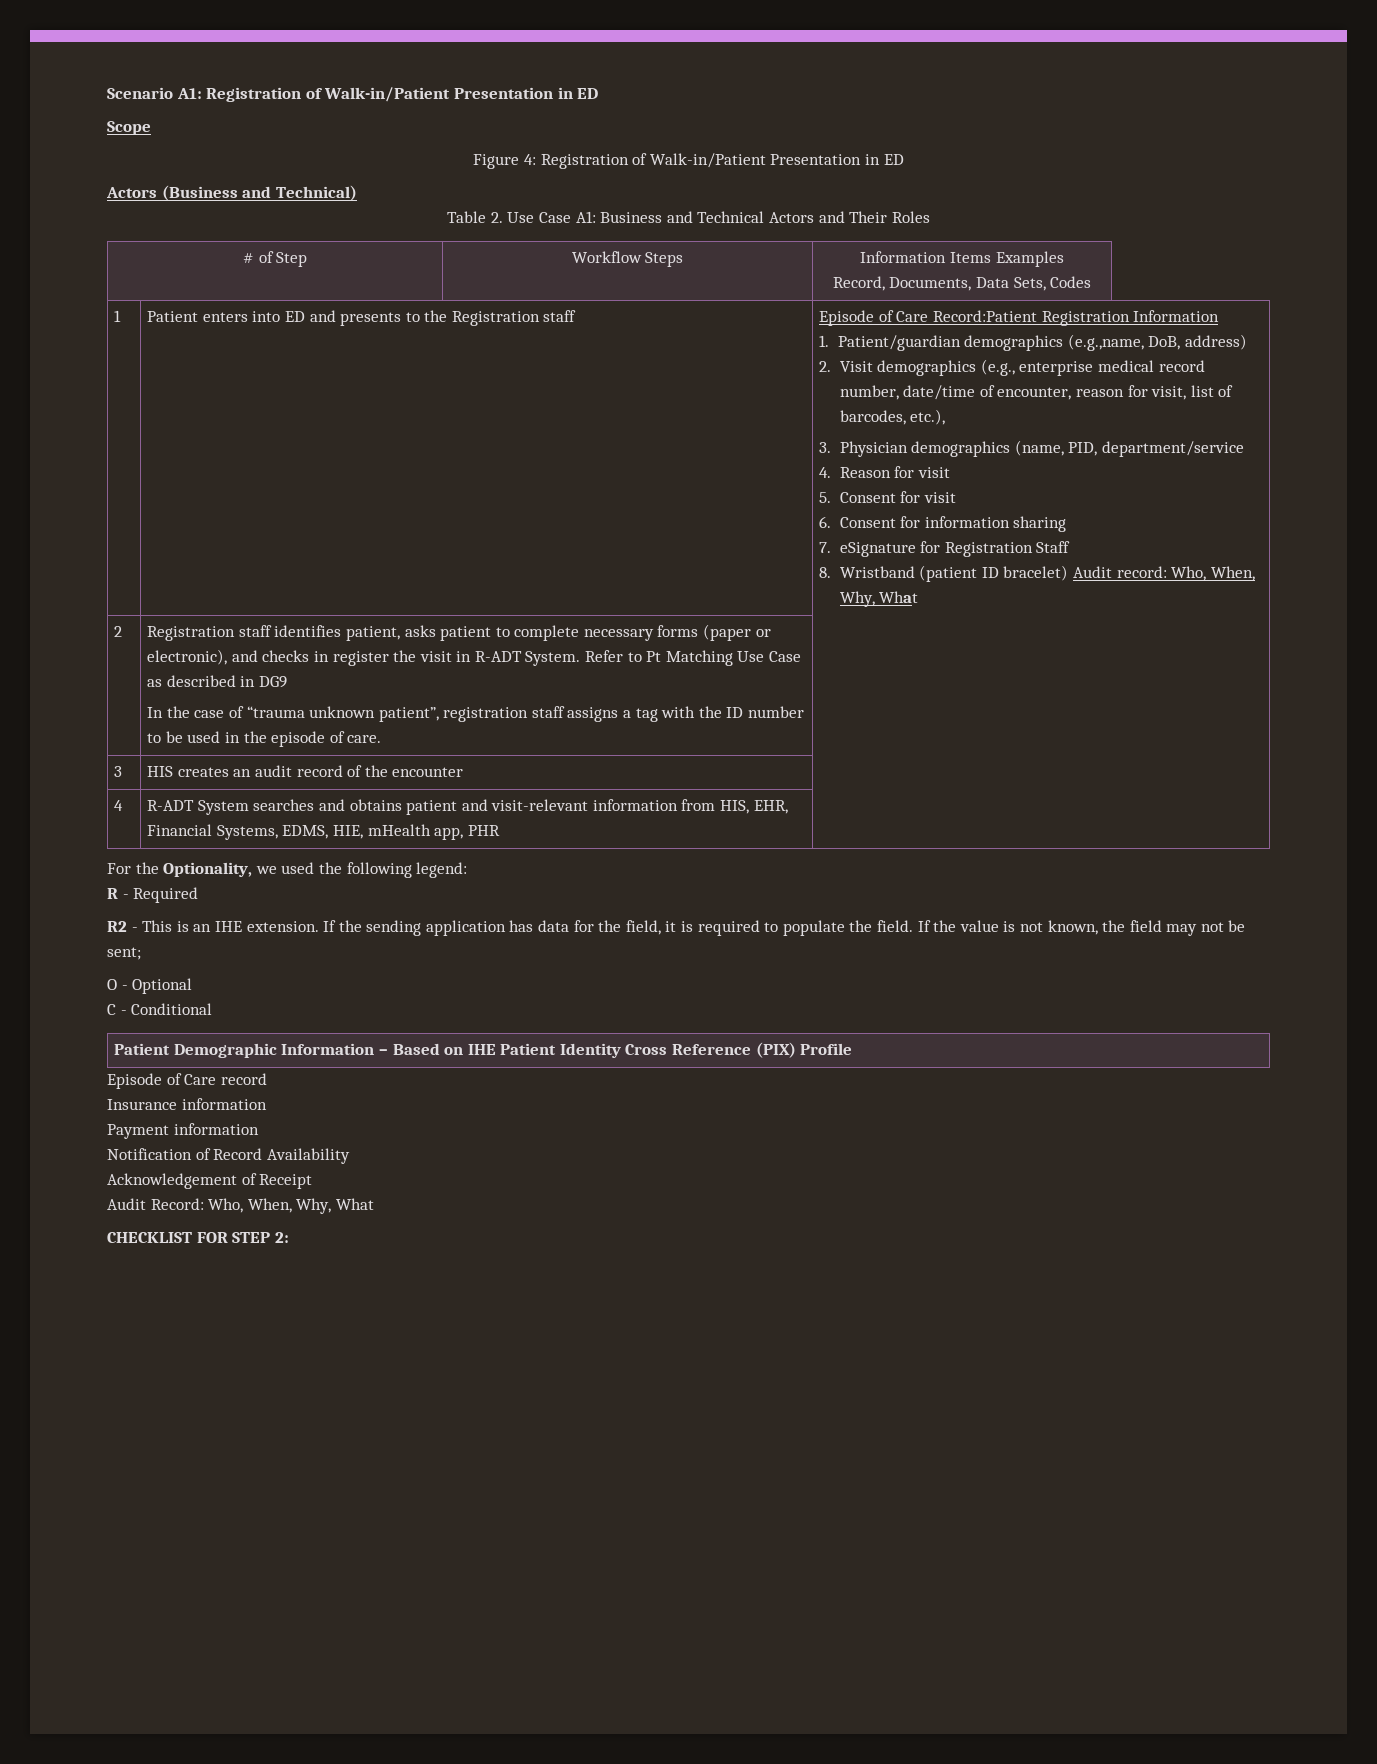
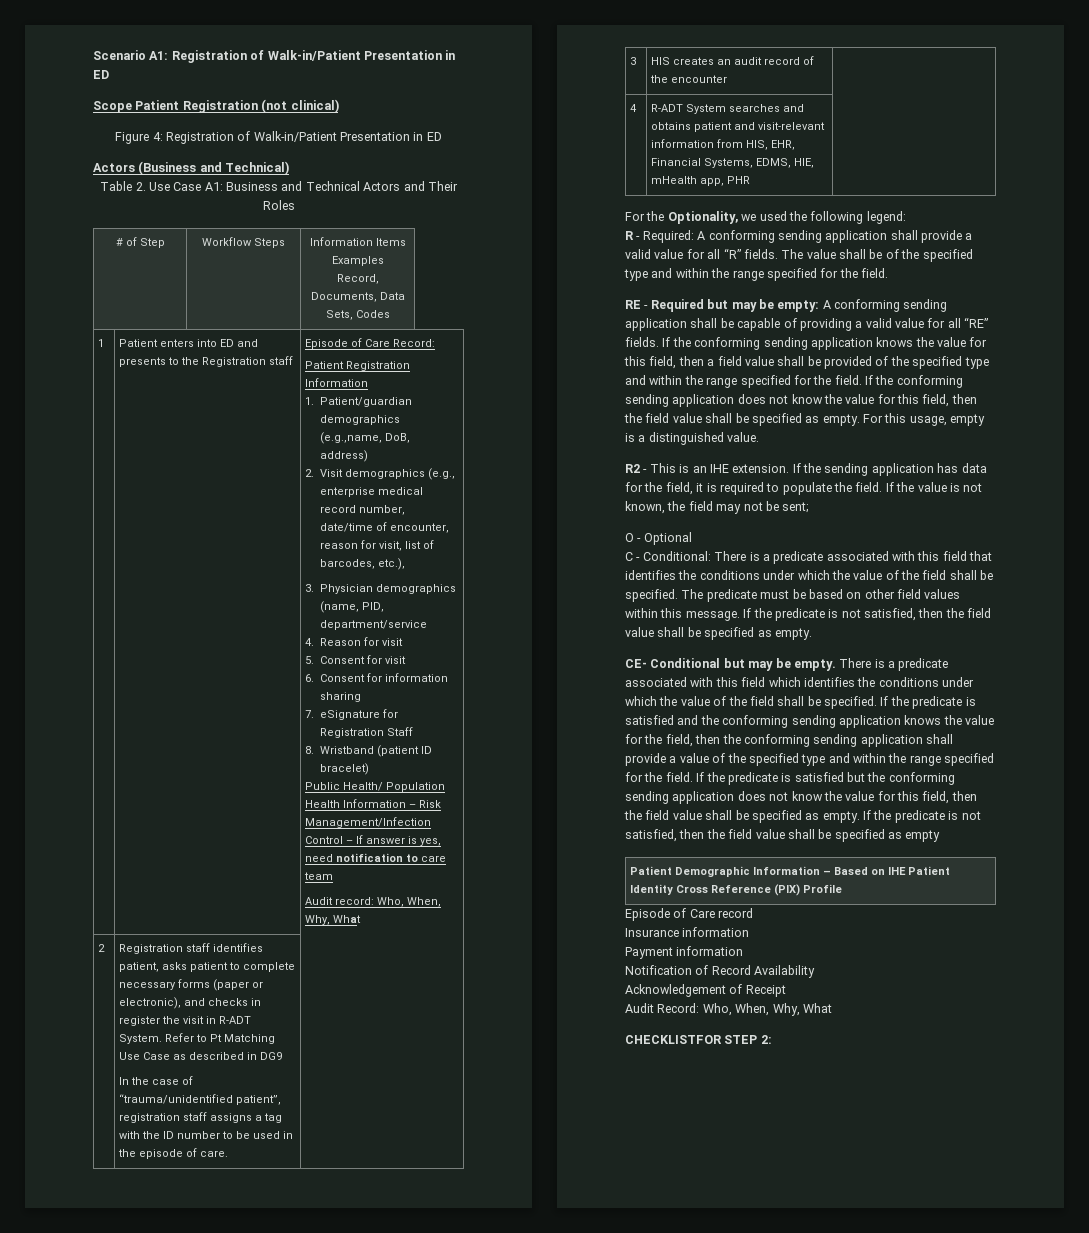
- Scope
+ Scope Patient Registration (not clinical)
- Episode of Care Record:Patient Registration Information
+ Episode of Care Record:
+ Patient Registration Information
- 8. Wristband (patient ID bracelet) Audit record: Who, When, Why, What
+ 8. Wristband (patient ID bracelet)
+ Public Health/ Population Health Information – Risk Management/Infection Control – If answer is yes, need notification to care team
+ Audit record: Who, When, Why, What
- In the case of “trauma unknown patient”, registration staff assigns a tag with the ID number to be used in the episode of care.
+ In the case of “trauma/unidentified patient”, registration staff assigns a tag with the ID number to be used in the episode of care.
- R - Required
+ R - Required: A conforming sending application shall provide a valid value for all “R” fields. The value shall be of the specified type and within the range specified for the field.
+ RE - Required but may be empty: A conforming sending application shall be capable of providing a valid value for all “RE” fields. If the conforming sending application knows the value for this field, then a field value shall be provided of the specified type and within the range specified for the field. If the conforming sending application does not know the value for this field, then the field value shall be specified as empty. For this usage, empty is a distinguished value.
- C - Conditional
+ C - Conditional: There is a predicate associated with this field that identifies the conditions under which the value of the field shall be specified. The predicate must be based on other field values within this message. If the predicate is not satisfied, then the field value shall be specified as empty.
+ CE- Conditional but may be empty. There is a predicate associated with this field which identifies the conditions under which the value of the field shall be specified. If the predicate is satisfied and the conforming sending application knows the value for the field, then the conforming sending application shall provide a value of the specified type and within the range specified for the field. If the predicate is satisfied but the conforming sending application does not know the value for this field, then the field value shall be specified as empty. If the predicate is not satisfied, then the field value shall be specified as empty
- CHECKLIST FOR STEP 2:
+ CHECKLISTFOR STEP 2:

